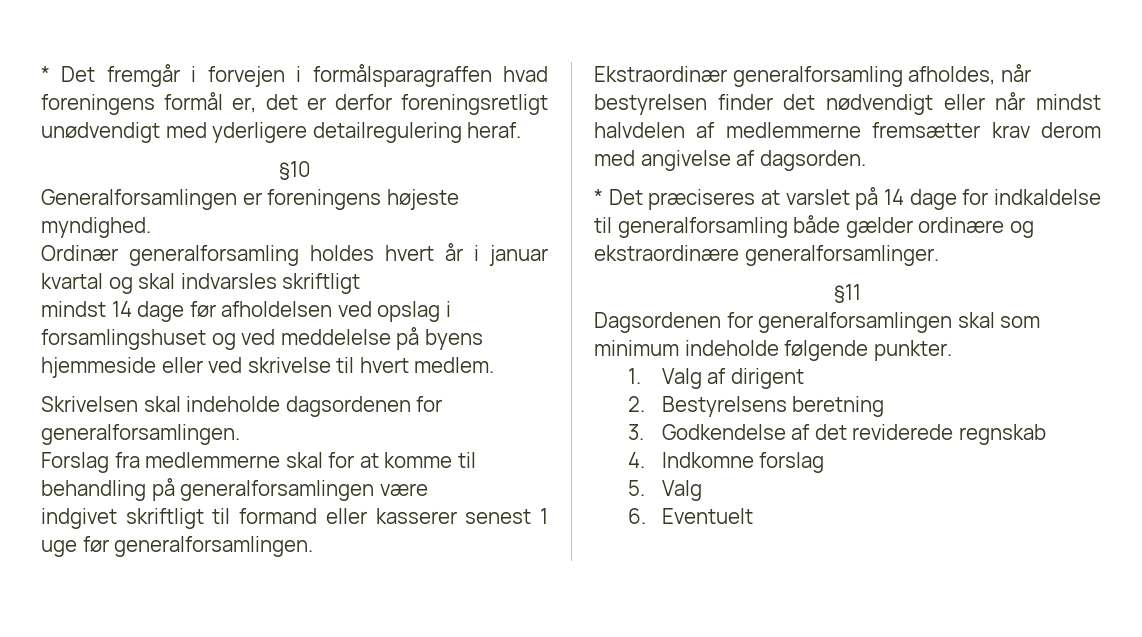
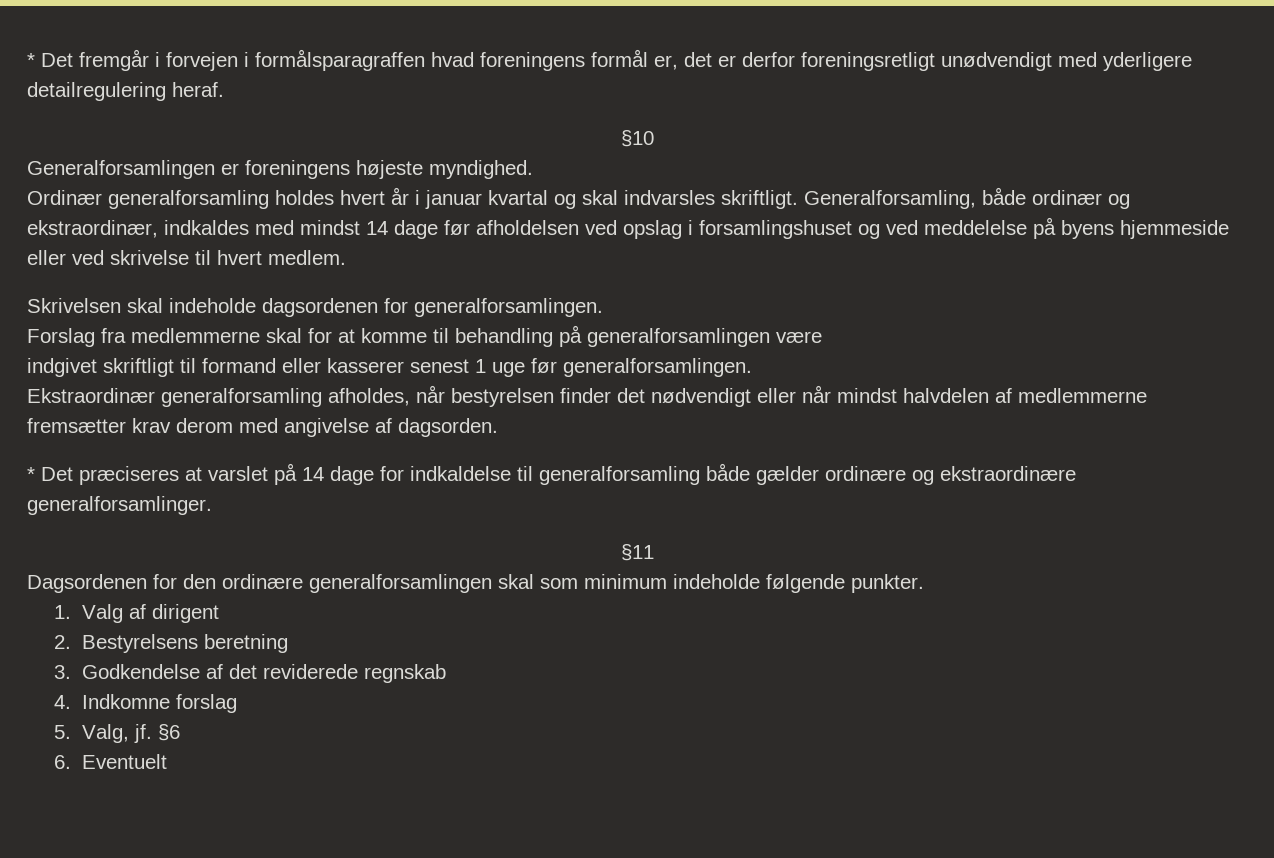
- Ordinær generalforsamling holdes hvert år i januar kvartal og skal indvarsles skriftligt
- mindst 14 dage før afholdelsen ved opslag i forsamlingshuset og ved meddelelse på byens hjemmeside eller ved skrivelse til hvert medlem.
+ Ordinær generalforsamling holdes hvert år i januar kvartal og skal indvarsles skriftligt. Generalforsamling, både ordinær og ekstraordinær, indkaldes med mindst 14 dage før afholdelsen ved opslag i forsamlingshuset og ved meddelelse på byens hjemmeside eller ved skrivelse til hvert medlem.
- Dagsordenen for generalforsamlingen skal som minimum indeholde følgende punkter.
+ Dagsordenen for den ordinære generalforsamlingen skal som minimum indeholde følgende punkter.
- 5. Valg
+ 5. Valg, jf. §6

